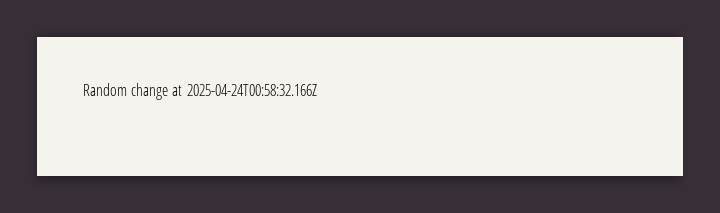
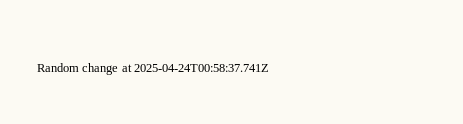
- Random change at 2025-04-24T00:58:32.166Z
+ Random change at 2025-04-24T00:58:37.741Z

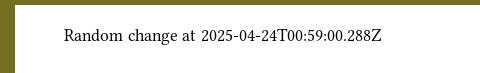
- Random change at 2025-04-24T00:58:37.741Z
+ Random change at 2025-04-24T00:59:00.288Z

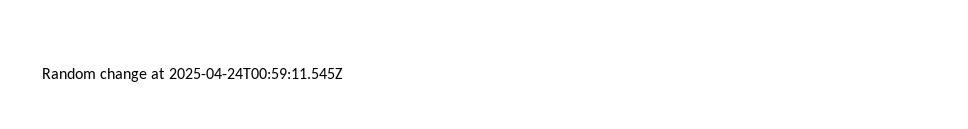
- Random change at 2025-04-24T00:59:00.288Z
+ Random change at 2025-04-24T00:59:11.545Z

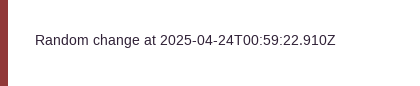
- Random change at 2025-04-24T00:59:11.545Z
+ Random change at 2025-04-24T00:59:22.910Z

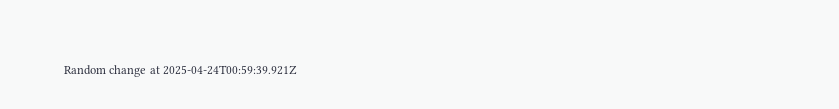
- Random change at 2025-04-24T00:59:22.910Z
+ Random change at 2025-04-24T00:59:39.921Z

